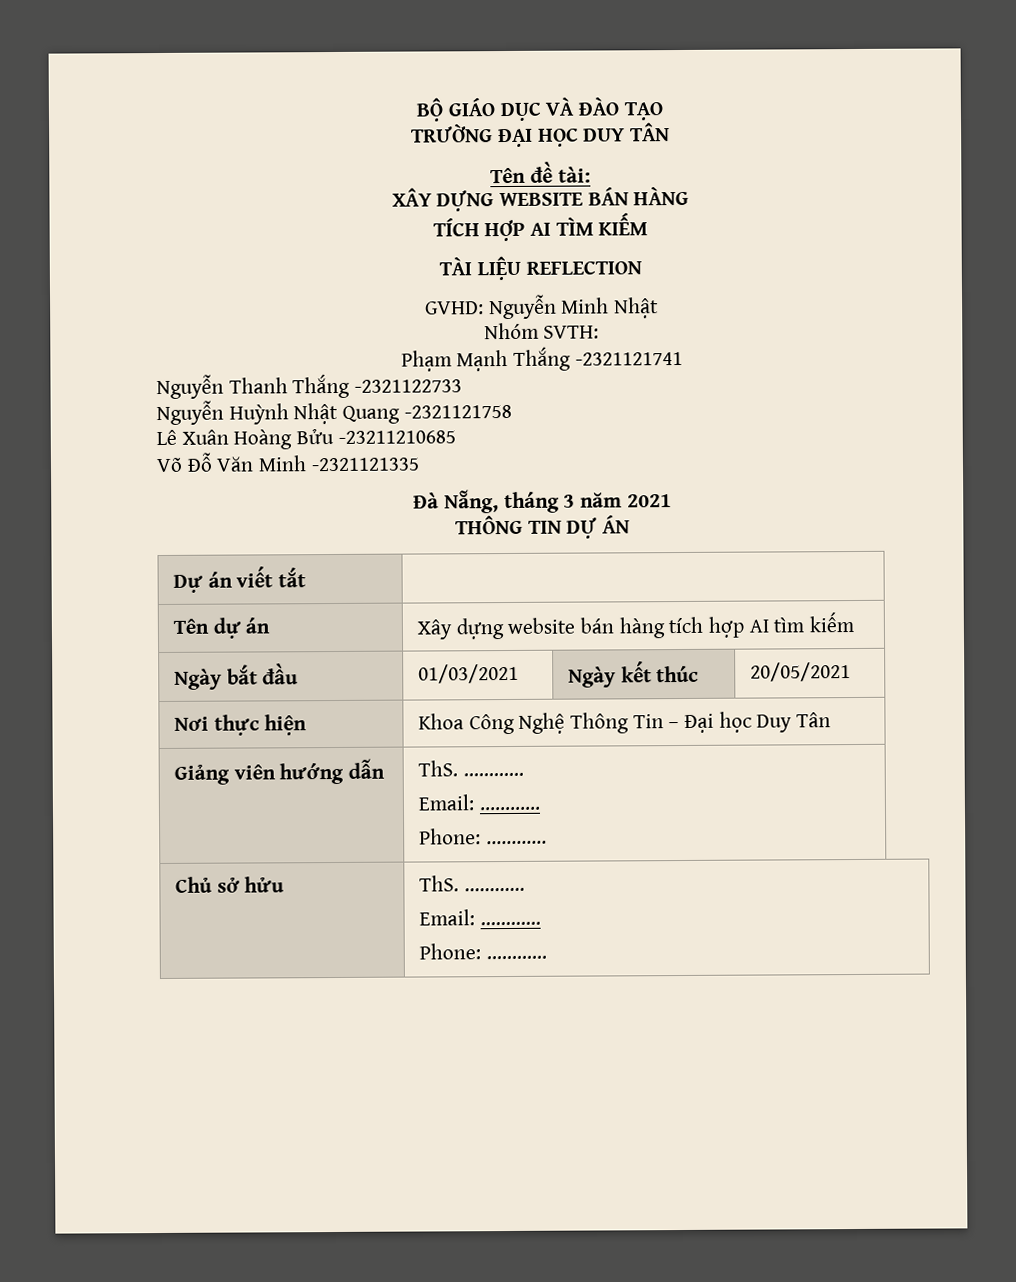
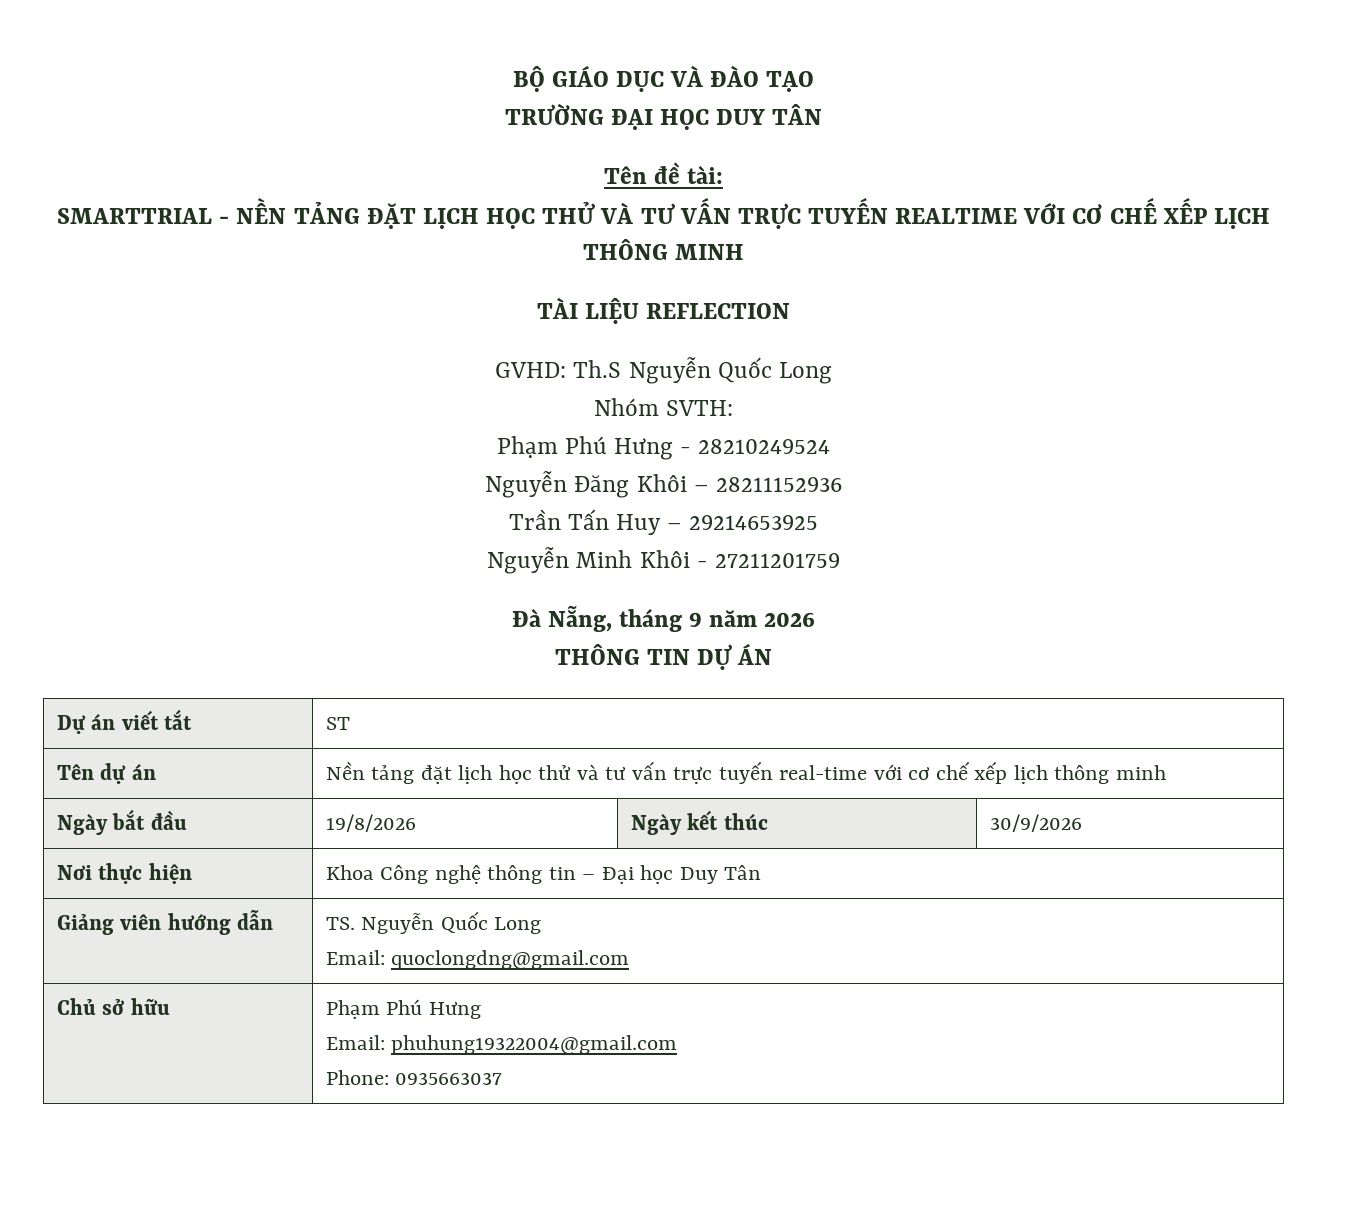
- XÂY DỰNG WEBSITE BÁN HÀNG
- TÍCH HỢP AI TÌM KIẾM
+ SMARTTRIAL - NỀN TẢNG ĐẶT LỊCH HỌC THỬ VÀ TƯ VẤN TRỰC TUYẾN REALTIME VỚI CƠ CHẾ XẾP LỊCH THÔNG MINH
- GVHD: Nguyễn Minh Nhật
+ GVHD: Th.S Nguyễn Quốc Long
- Phạm Mạnh Thắng -2321121741
- Nguyễn Thanh Thắng -2321122733
- Nguyễn Huỳnh Nhật Quang -2321121758
- Lê Xuân Hoàng Bửu -23211210685
- Võ Đỗ Văn Minh -2321121335
+ Phạm Phú Hưng - 28210249524
+ Nguyễn Đăng Khôi – 28211152936
+ Trần Tấn Huy – 29214653925
+ Nguyễn Minh Khôi - 27211201759
- Đà Nẵng, tháng 3 năm 2021
+ Đà Nẵng, tháng 9 năm 2026
- Dự án viết tắt |
+ Dự án viết tắt | ST
- Tên dự án | Xây dựng website bán hàng tích hợp AI tìm kiếm
+ Tên dự án | Nền tảng đặt lịch học thử và tư vấn trực tuyến real-time với cơ chế xếp lịch thông minh
- Ngày bắt đầu | 01/03/2021 | Ngày kết thúc | 20/05/2021
+ Ngày bắt đầu | 19/8/2026 | Ngày kết thúc | 30/9/2026
- Nơi thực hiện | Khoa Công Nghệ Thông Tin – Đại học Duy Tân
+ Nơi thực hiện | Khoa Công nghệ thông tin – Đại học Duy Tân
- Giảng viên hướng dẫn | ThS. …………
- Email: …………
- Phone: …………
- Chủ sở hửu | ThS. …………
- Email: …………
- Phone: …………
+ Giảng viên hướng dẫn | TS. Nguyễn Quốc Long
+ Email: quoclongdng@gmail.com
+ Chủ sở hữu | Phạm Phú Hưng
+ Email: phuhung19322004@gmail.com
+ Phone: 0935663037

